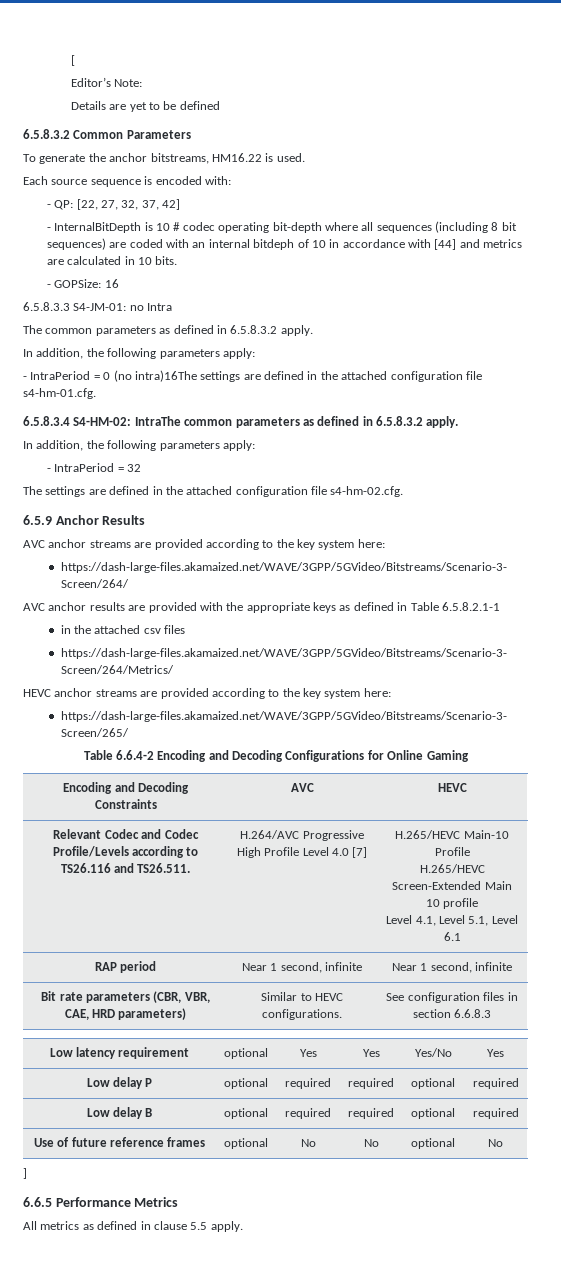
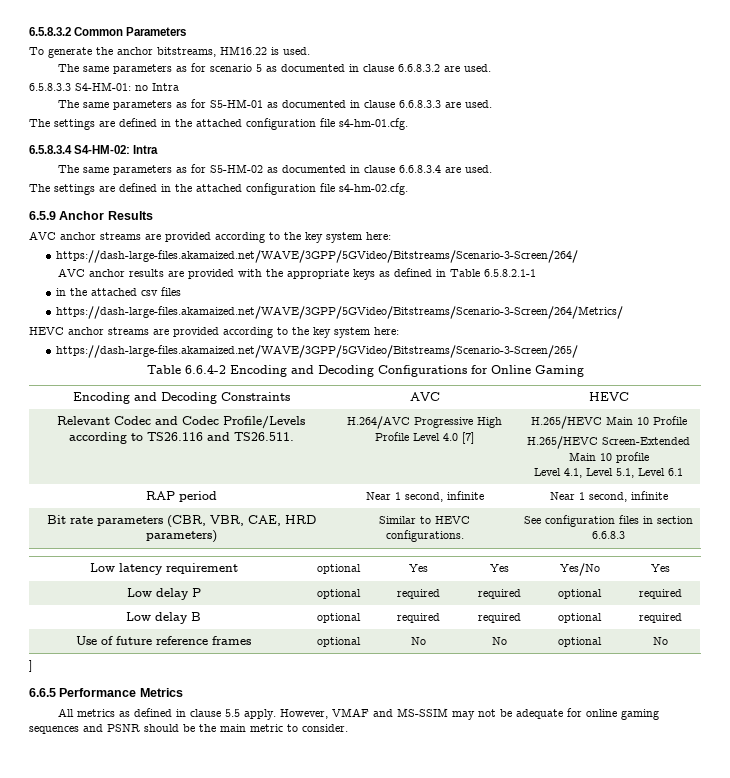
- [
- Editor’s Note:
- Details are yet to be defined
- Each source sequence is encoded with:
- - QP: [22, 27, 32, 37, 42]
- - InternalBitDepth is 10 # codec operating bit-depth where all sequences (including 8 bit sequences) are coded with an internal bitdeph of 10 in accordance with [44] and metrics are calculated in 10 bits.
- - GOPSize: 16
+ The same parameters as for scenario 5 as documented in clause 6.6.8.3.2 are used.
- 6.5.8.3.3 S4-JM-01: no Intra
+ 6.5.8.3.3 S4-HM-01: no Intra
- The common parameters as defined in 6.5.8.3.2 apply.
- In addition, the following parameters apply:
- - IntraPeriod = 0 (no intra)16The settings are defined in the attached configuration file s4-hm-01.cfg.
+ The same parameters as for S5-HM-01 as documented in clause 6.6.8.3.3 are used.
+ The settings are defined in the attached configuration file s4-hm-01.cfg.
- 6.5.8.3.4 S4-HM-02: IntraThe common parameters as defined in 6.5.8.3.2 apply.
- In addition, the following parameters apply:
- - IntraPeriod = 32
+ 6.5.8.3.4 S4-HM-02: Intra
+ The same parameters as for S5-HM-02 as documented in clause 6.6.8.3.4 are used.
- Relevant Codec and Codec Profile/Levels according to TS26.116 and TS26.511. | H.264/AVC Progressive High Profile Level 4.0 [7] | H.265/HEVC Main-10 Profile
+ Relevant Codec and Codec Profile/Levels according to TS26.116 and TS26.511. | H.264/AVC Progressive High Profile Level 4.0 [7] | H.265/HEVC Main 10 Profile
+ However, VMAF and MS-SSIM may not be adequate for online gaming sequences and PSNR should be the main metric to consider.

